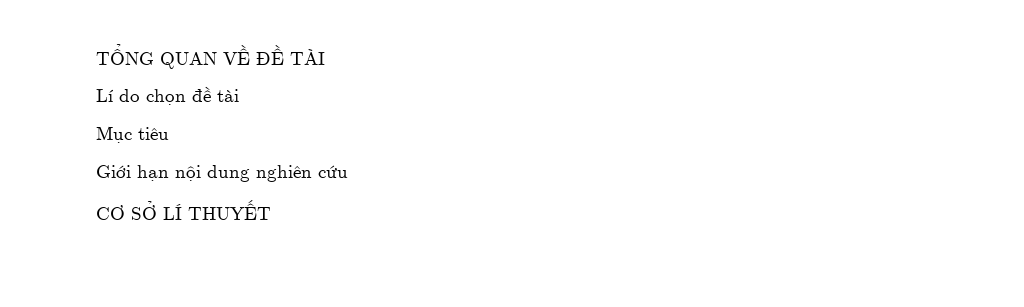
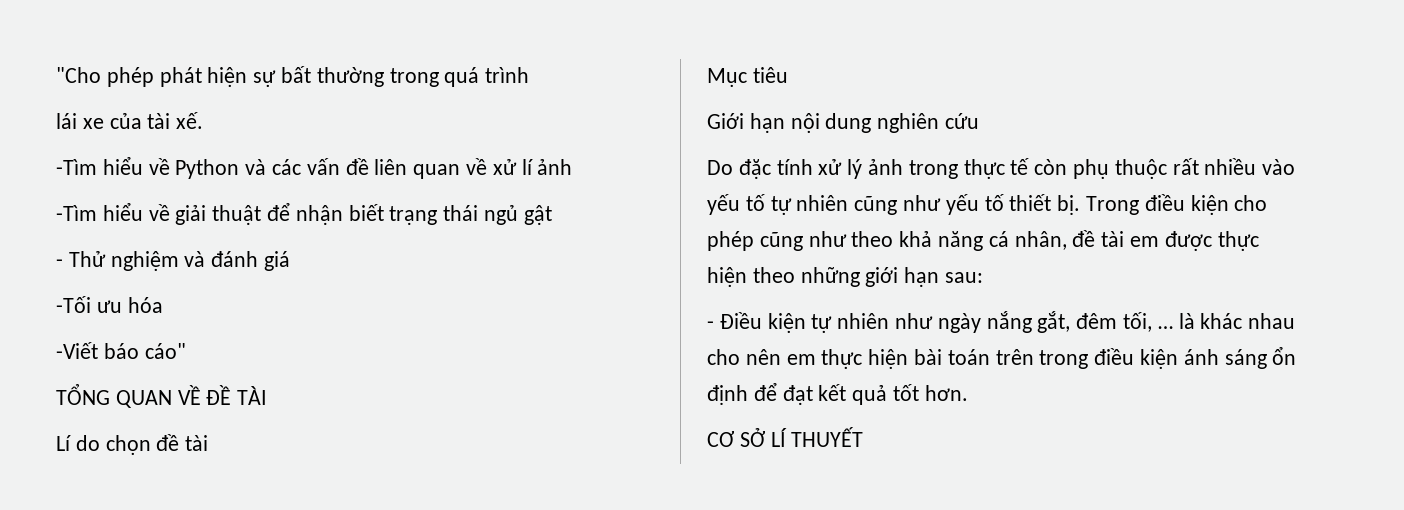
+ "Cho phép phát hiện sự bất thường trong quá trình
+ lái xe của tài xế.
+ -Tìm hiểu về Python và các vấn đề liên quan về xử lí ảnh
+ -Tìm hiểu về giải thuật để nhận biết trạng thái ngủ gật
+ - Thử nghiệm và đánh giá
+ -Tối ưu hóa
+ -Viết báo cáo"
+ Do đặc tính xử lý ảnh trong thực tế còn phụ thuộc rất nhiều vào yếu tố tự nhiên cũng như yếu tố thiết bị. Trong điều kiện cho phép cũng như theo khả năng cá nhân, đề tài em được thực hiện theo những giới hạn sau:
+ - Điều kiện tự nhiên như ngày nắng gắt, đêm tối, … là khác nhau cho nên em thực hiện bài toán trên trong điều kiện ánh sáng ổn định để đạt kết quả tốt hơn.

